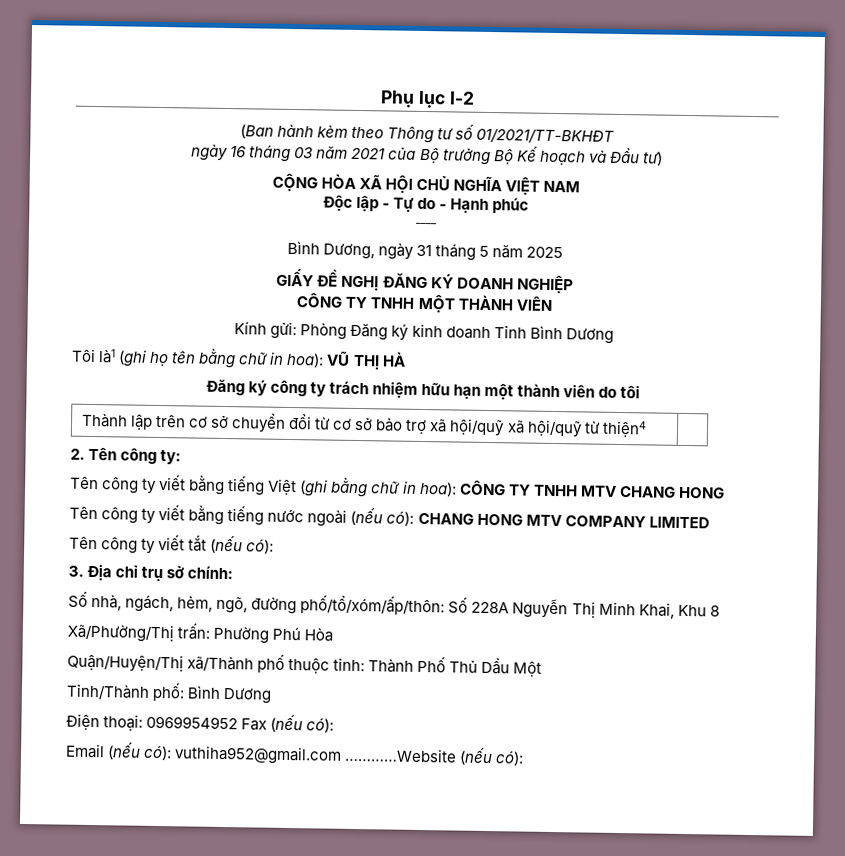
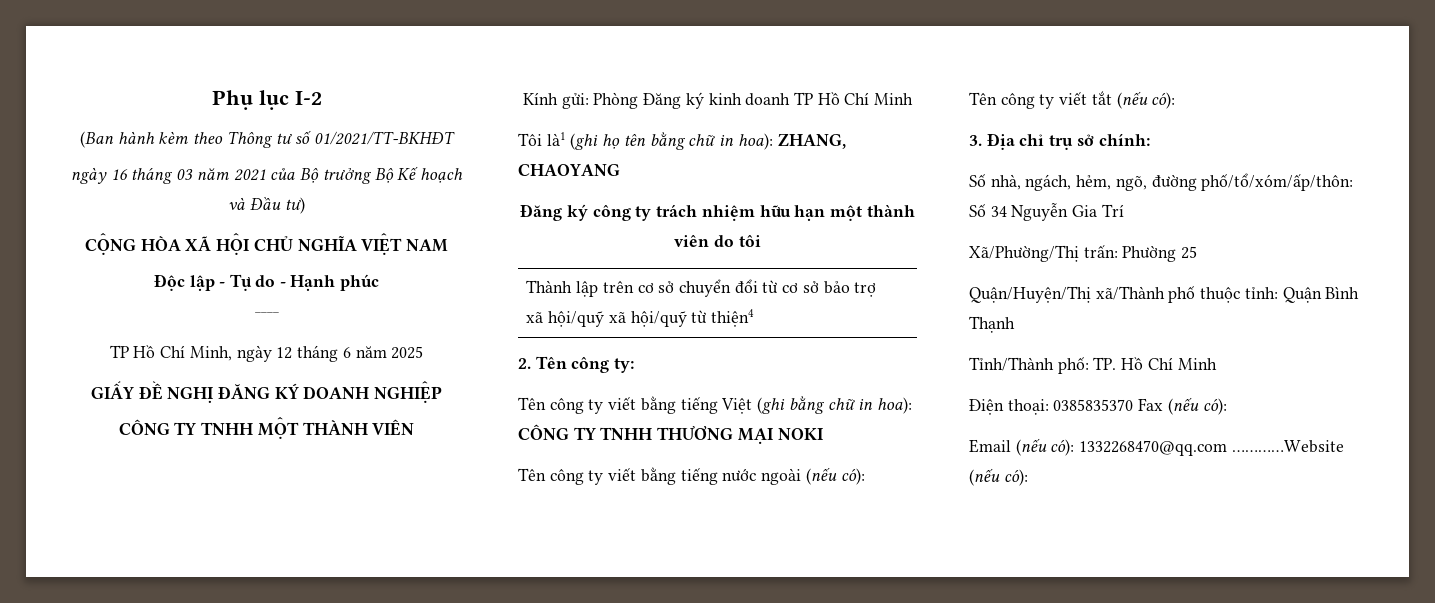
- Bình Dương, ngày 31 tháng 5 năm 2025
+ TP Hồ Chí Minh, ngày 12 tháng 6 năm 2025
- Kính gửi: Phòng Đăng ký kinh doanh Tỉnh Bình Dương
+ Kính gửi: Phòng Đăng ký kinh doanh TP Hồ Chí Minh
- Tôi là1 (ghi họ tên bằng chữ in hoa): VŨ THỊ HÀ
+ Tôi là1 (ghi họ tên bằng chữ in hoa): ZHANG, CHAOYANG
- Tên công ty viết bằng tiếng Việt (ghi bằng chữ in hoa): CÔNG TY TNHH MTV CHANG HONG
+ Tên công ty viết bằng tiếng Việt (ghi bằng chữ in hoa): CÔNG TY TNHH THƯƠNG MẠI NOKI
- Tên công ty viết bằng tiếng nước ngoài (nếu có): CHANG HONG MTV COMPANY LIMITED
+ Tên công ty viết bằng tiếng nước ngoài (nếu có):
- Số nhà, ngách, hẻm, ngõ, đường phố/tổ/xóm/ấp/thôn: Số 228A Nguyễn Thị Minh Khai, Khu 8
+ Số nhà, ngách, hẻm, ngõ, đường phố/tổ/xóm/ấp/thôn: Số 34 Nguyễn Gia Trí
- Xã/Phường/Thị trấn: Phường Phú Hòa
+ Xã/Phường/Thị trấn: Phường 25
- Quận/Huyện/Thị xã/Thành phố thuộc tỉnh: Thành Phố Thủ Dầu Một
- Tỉnh/Thành phố: Bình Dương
+ Quận/Huyện/Thị xã/Thành phố thuộc tỉnh: Quận Bình Thạnh
+ Tỉnh/Thành phố: TP. Hồ Chí Minh
- Điện thoại: 0969954952 Fax (nếu có):
+ Điện thoại: 0385835370 Fax (nếu có):
- Email (nếu có): vuthiha952@gmail.com …………Website (nếu có):
+ Email (nếu có): 1332268470@qq.com …………Website (nếu có):

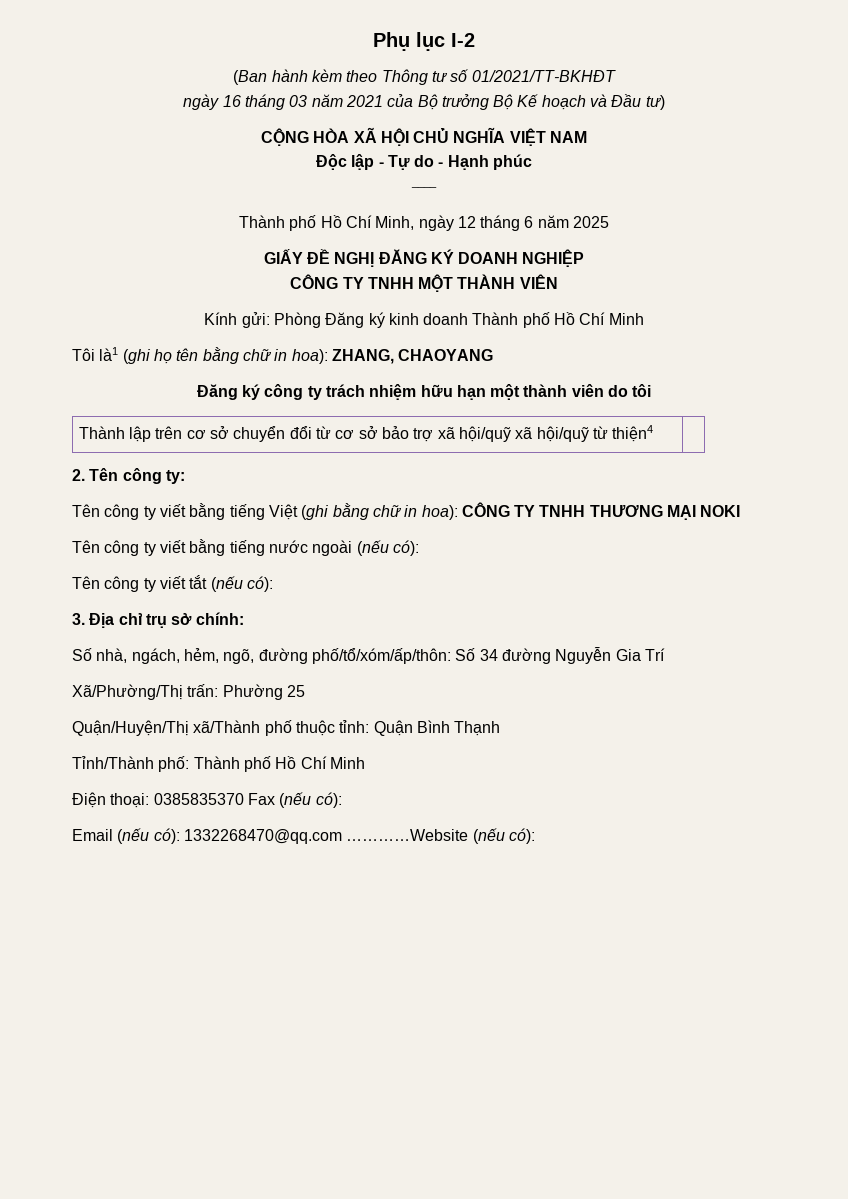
- TP Hồ Chí Minh, ngày 12 tháng 6 năm 2025
+ Thành phố Hồ Chí Minh, ngày 12 tháng 6 năm 2025
- Kính gửi: Phòng Đăng ký kinh doanh TP Hồ Chí Minh
+ Kính gửi: Phòng Đăng ký kinh doanh Thành phố Hồ Chí Minh
- Số nhà, ngách, hẻm, ngõ, đường phố/tổ/xóm/ấp/thôn: Số 34 Nguyễn Gia Trí
+ Số nhà, ngách, hẻm, ngõ, đường phố/tổ/xóm/ấp/thôn: Số 34 đường Nguyễn Gia Trí
- Tỉnh/Thành phố: TP. Hồ Chí Minh
+ Tỉnh/Thành phố: Thành phố Hồ Chí Minh

